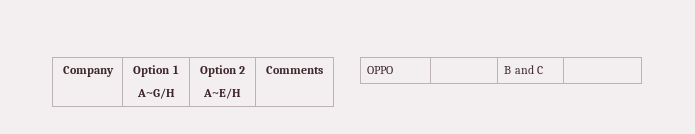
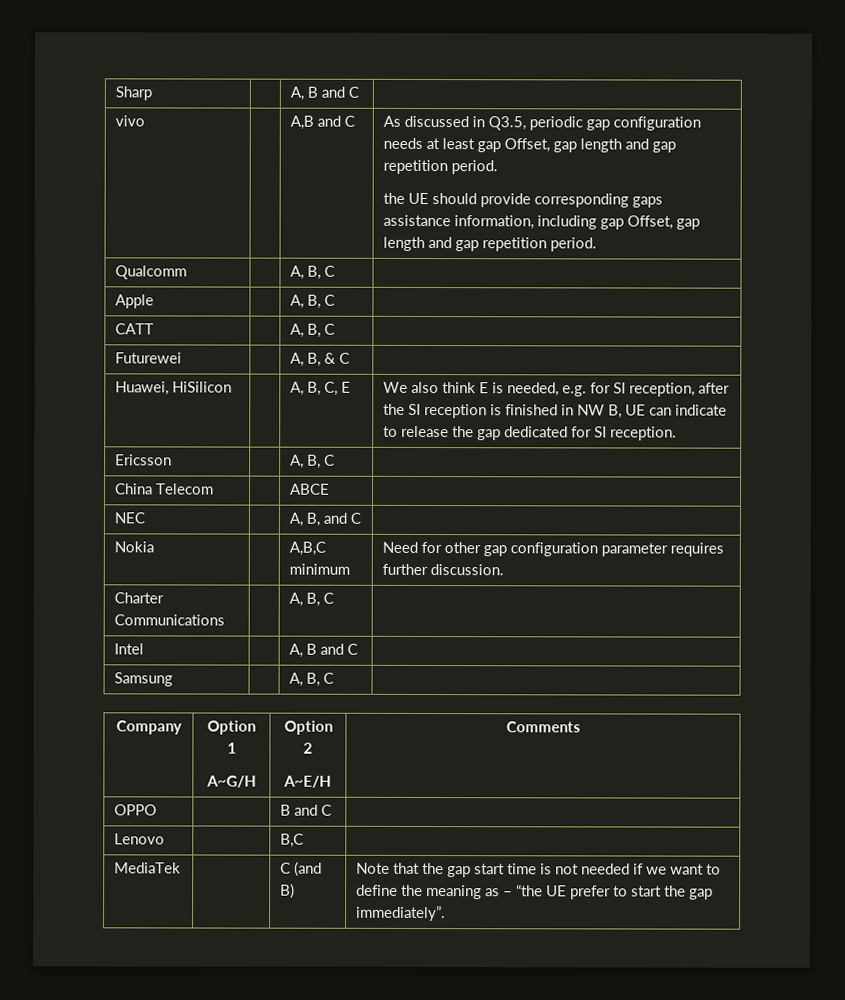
+ Sharp | | A, B and C |
+ vivo | | A,B and C | As discussed in Q3.5, periodic gap configuration needs at least gap Offset, gap length and gap repetition period.
+ the UE should provide corresponding gaps assistance information, including gap Offset, gap length and gap repetition period.
+ Qualcomm | | A, B, C |
+ Apple | | A, B, C |
+ CATT | | A, B, C |
+ Futurewei | | A, B, & C |
+ Huawei, HiSilicon | | A, B, C, E | We also think E is needed, e.g. for SI reception, after the SI reception is finished in NW B, UE can indicate to release the gap dedicated for SI reception.
+ Ericsson | | A, B, C |
+ China Telecom | | ABCE |
+ NEC | | A, B, and C |
+ Nokia | | A,B,C minimum | Need for other gap configuration parameter requires further discussion.
+ Charter Communications | | A, B, C |
+ Intel | | A, B and C |
+ Samsung | | A, B, C |
+ Lenovo | | B,C |
+ MediaTek | | C (and B) | Note that the gap start time is not needed if we want to define the meaning as – “the UE prefer to start the gap immediately”.

